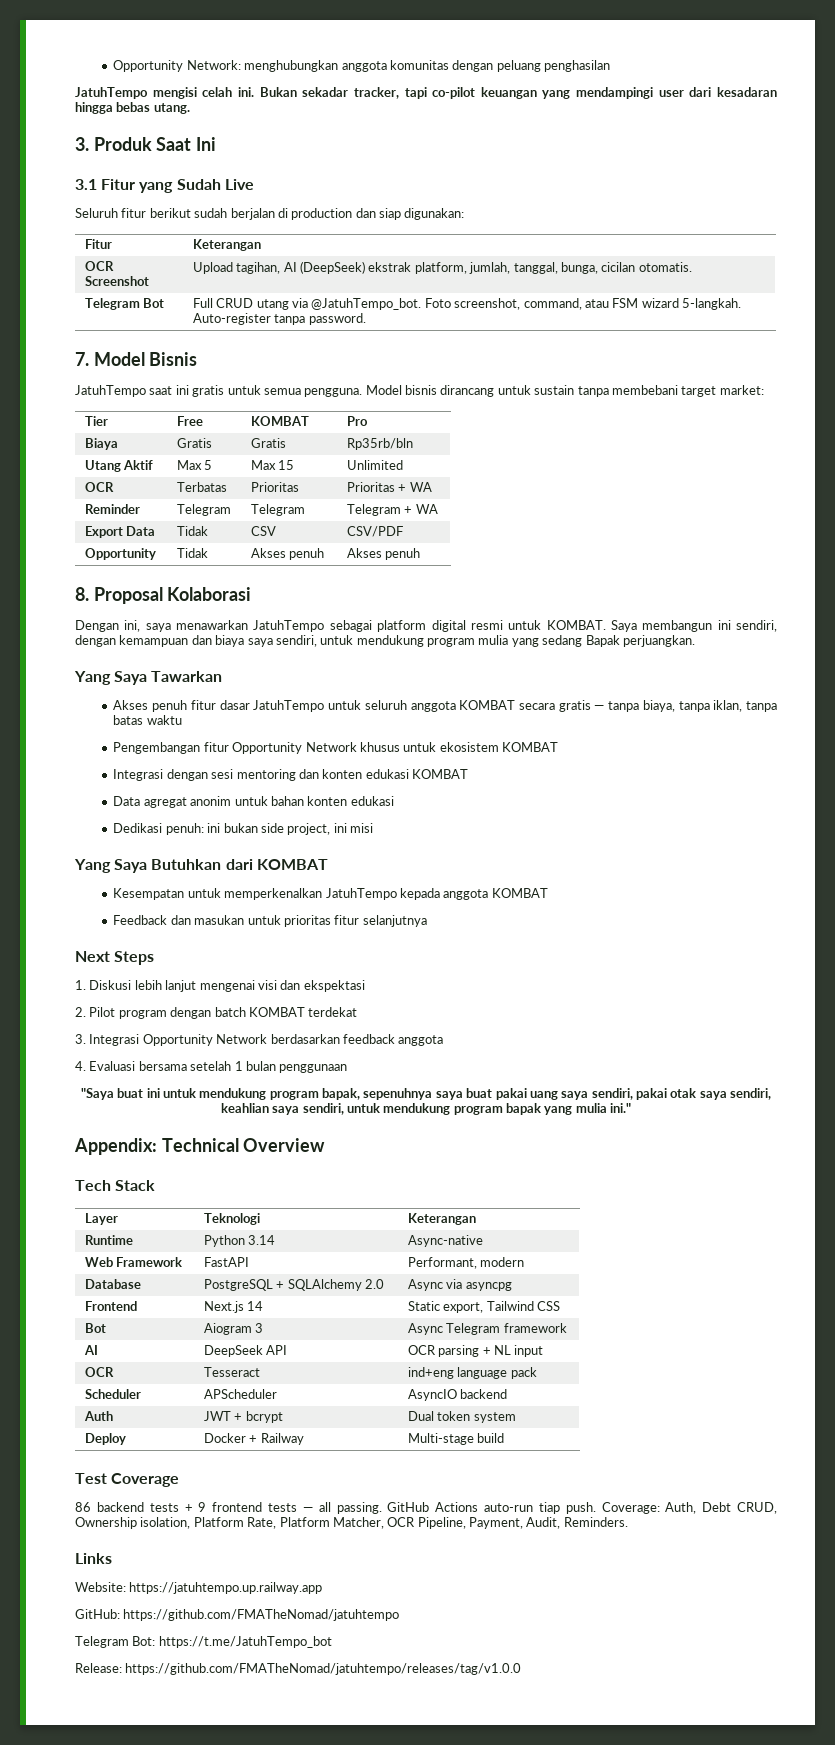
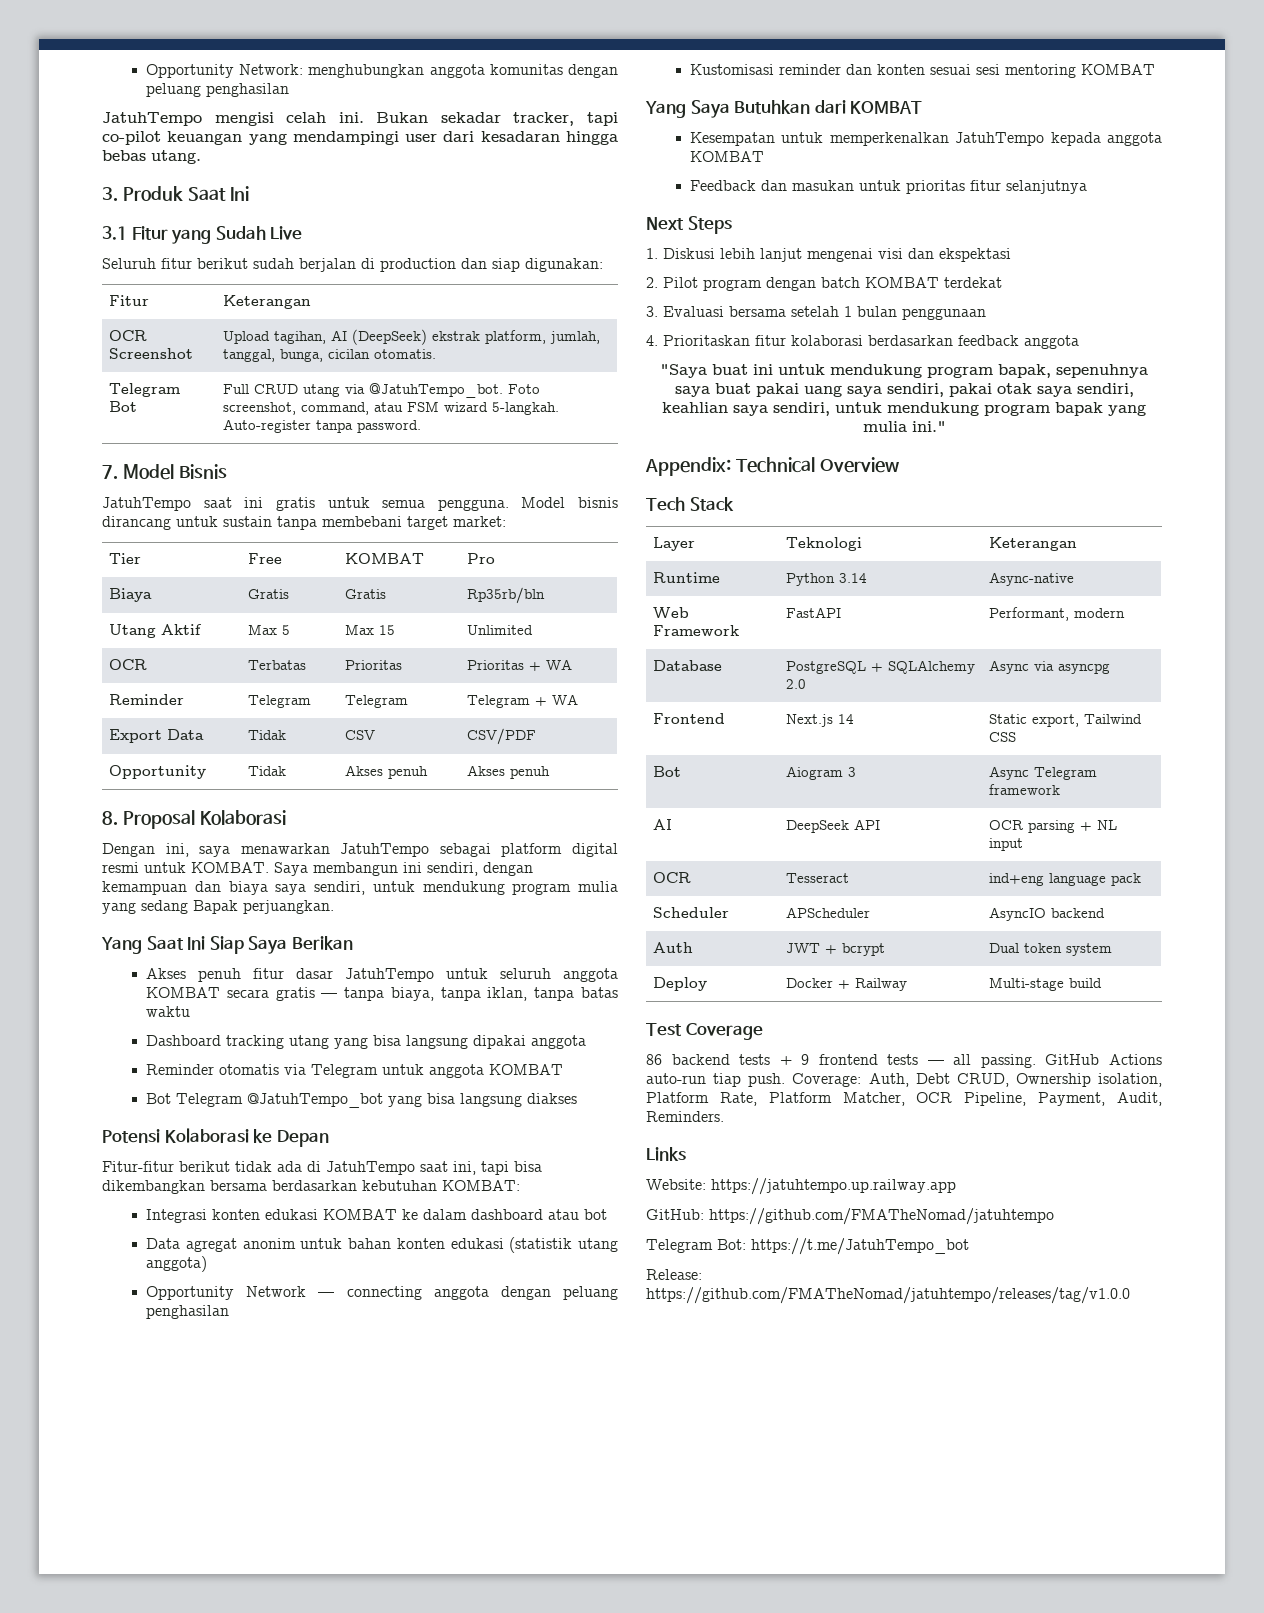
- Yang Saya Tawarkan
+ Yang Saat Ini Siap Saya Berikan
- Pengembangan fitur Opportunity Network khusus untuk ekosistem KOMBAT
- Integrasi dengan sesi mentoring dan konten edukasi KOMBAT
+ Dashboard tracking utang yang bisa langsung dipakai anggota
+ Reminder otomatis via Telegram untuk anggota KOMBAT
+ Bot Telegram @JatuhTempo_bot yang bisa langsung diakses
+ Potensi Kolaborasi ke Depan
+ Fitur-fitur berikut tidak ada di JatuhTempo saat ini, tapi bisa dikembangkan bersama berdasarkan kebutuhan KOMBAT:
+ Integrasi konten edukasi KOMBAT ke dalam dashboard atau bot
- Data agregat anonim untuk bahan konten edukasi
- Dedikasi penuh: ini bukan side project, ini misi
+ Data agregat anonim untuk bahan konten edukasi (statistik utang anggota)
+ Opportunity Network — connecting anggota dengan peluang penghasilan
+ Kustomisasi reminder dan konten sesuai sesi mentoring KOMBAT
- 3. Integrasi Opportunity Network berdasarkan feedback anggota
- 4. Evaluasi bersama setelah 1 bulan penggunaan
+ 3. Evaluasi bersama setelah 1 bulan penggunaan
+ 4. Prioritaskan fitur kolaborasi berdasarkan feedback anggota

